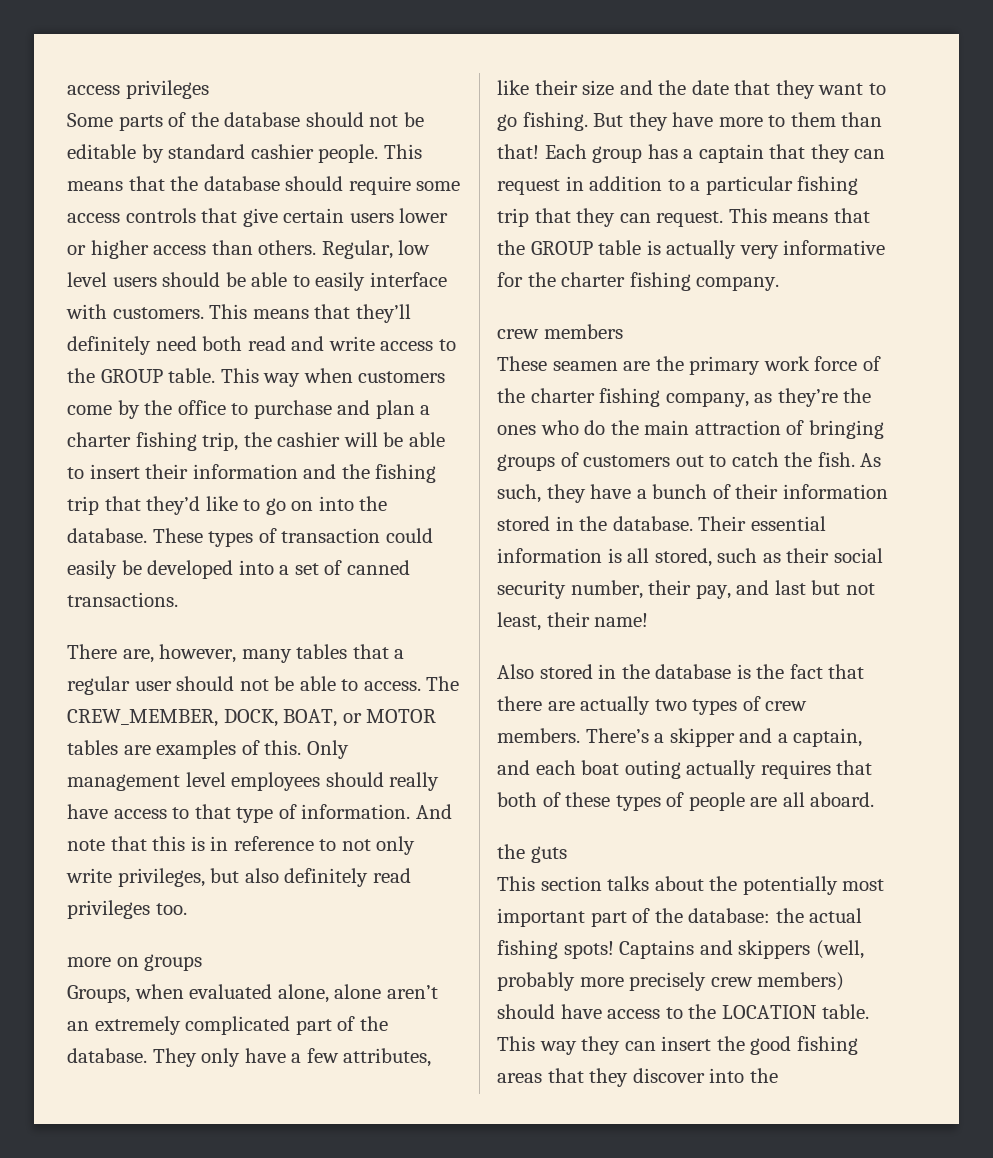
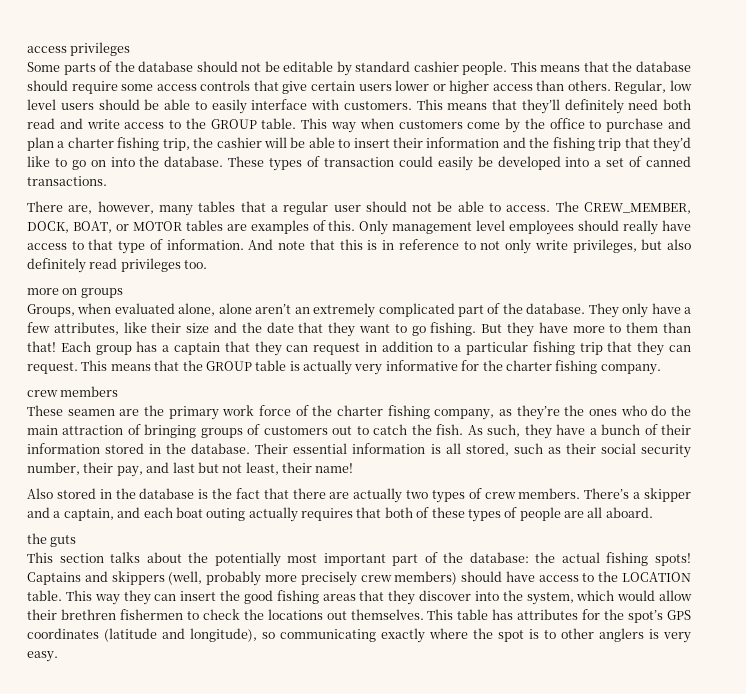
- This way they can insert the good fishing areas that they discover into the
+ This way they can insert the good fishing areas that they discover into the system, which would allow their brethren fishermen to check the locations out themselves. This table has attributes for the spot’s GPS coordinates (latitude and longitude), so communicating exactly where the spot is to other anglers is very easy.

